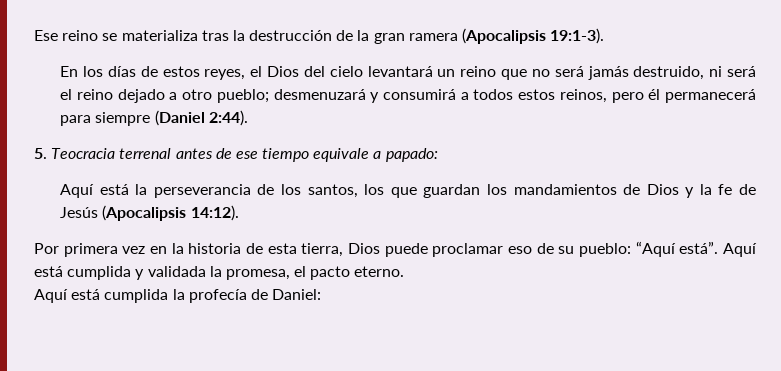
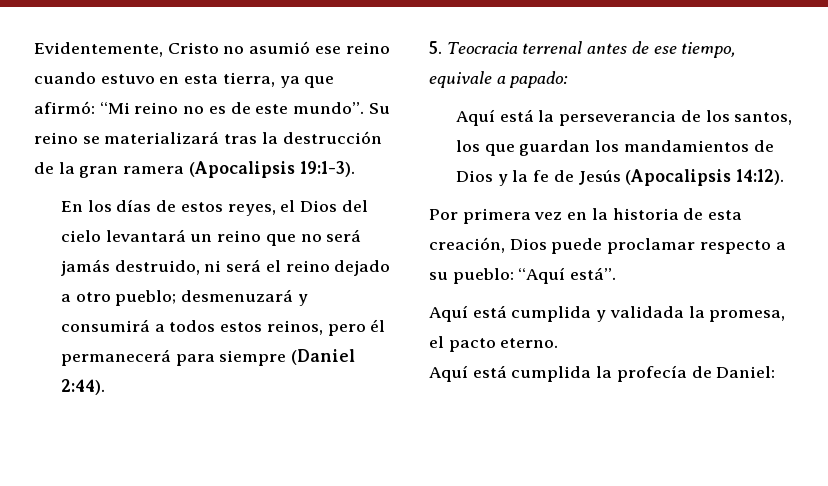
- Ese reino se materializa tras la destrucción de la gran ramera (Apocalipsis 19:1-3).
+ Evidentemente, Cristo no asumió ese reino cuando estuvo en esta tierra, ya que afirmó: “Mi reino no es de este mundo”. Su reino se materializará tras la destrucción de la gran ramera (Apocalipsis 19:1-3).
- 5. Teocracia terrenal antes de ese tiempo equivale a papado:
+ 5. Teocracia terrenal antes de ese tiempo, equivale a papado:
- Por primera vez en la historia de esta tierra, Dios puede proclamar eso de su pueblo: “Aquí está”. Aquí está cumplida y validada la promesa, el pacto eterno.
+ Por primera vez en la historia de esta creación, Dios puede proclamar respecto a su pueblo: “Aquí está”.
+ Aquí está cumplida y validada la promesa, el pacto eterno.

